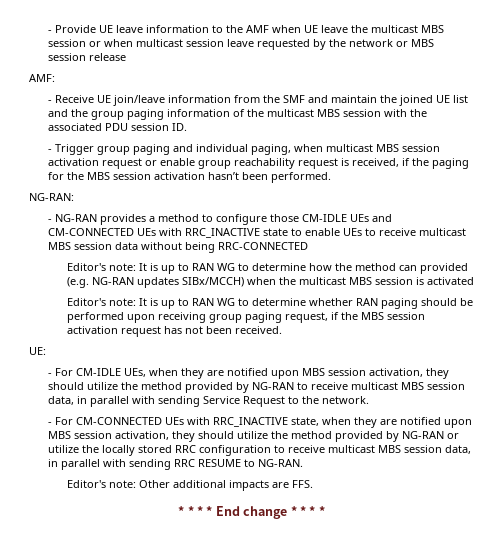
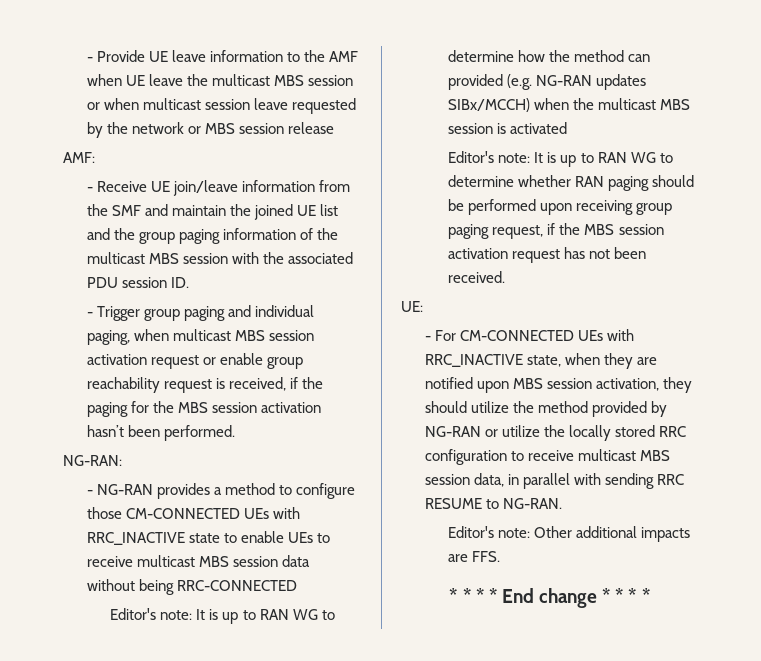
- - NG-RAN provides a method to configure those CM-IDLE UEs and CM-CONNECTED UEs with RRC_INACTIVE state to enable UEs to receive multicast MBS session data without being RRC-CONNECTED
+ - NG-RAN provides a method to configure those CM-CONNECTED UEs with RRC_INACTIVE state to enable UEs to receive multicast MBS session data without being RRC-CONNECTED
- - For CM-IDLE UEs, when they are notified upon MBS session activation, they should utilize the method provided by NG-RAN to receive multicast MBS session data, in parallel with sending Service Request to the network.

